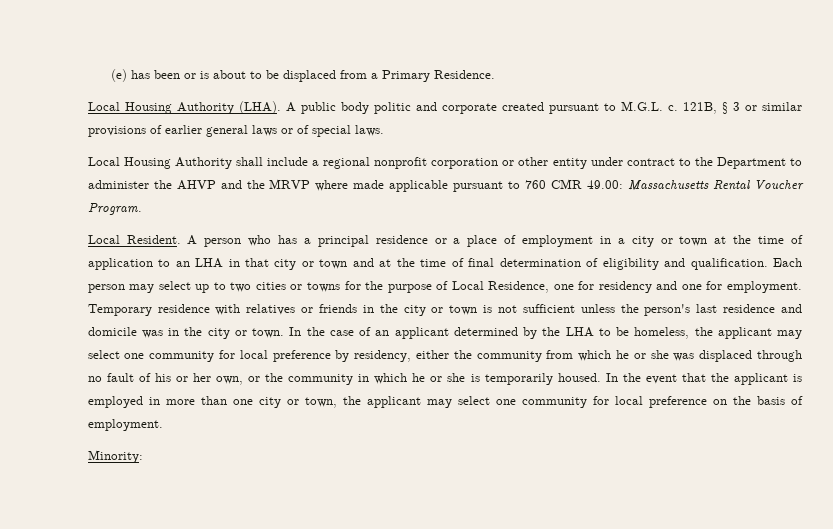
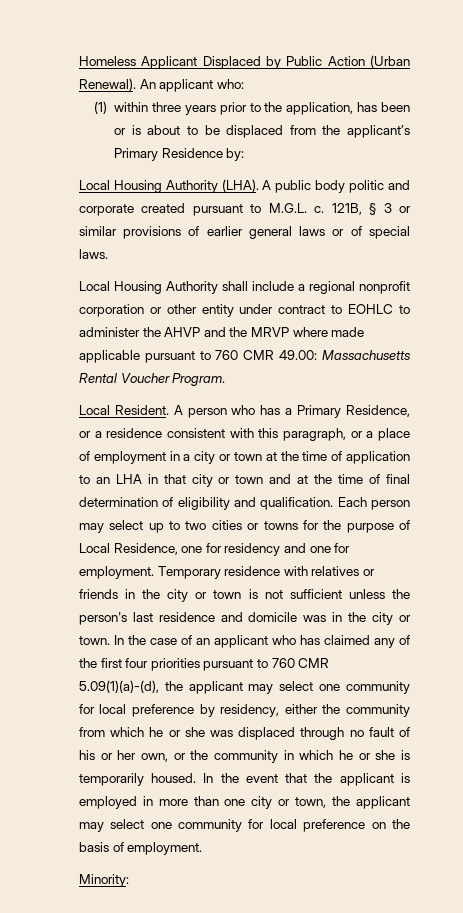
- (e) has been or is about to be displaced from a Primary Residence.
+ Homeless Applicant Displaced by Public Action (Urban Renewal). An applicant who:
+ (1) within three years prior to the application, has been or is about to be displaced from the applicant’s Primary Residence by:
- Local Housing Authority shall include a regional nonprofit corporation or other entity under contract to the Department to administer the AHVP and the MRVP where made applicable pursuant to 760 CMR 49.00: Massachusetts Rental Voucher Program.
+ Local Housing Authority shall include a regional nonprofit corporation or other entity under contract to EOHLC to administer the AHVP and the MRVP where made applicable pursuant to 760 CMR 49.00: Massachusetts Rental Voucher Program.
- A person who has a principal residence or a place of employment in a city or town at the time of application to an LHA in that city or town and at the time of final determination of eligibility and qualification.
+ A person who has a Primary Residence, or a residence consistent with this paragraph, or a place of employment in a city or town at the time of application to an LHA in that city or town and at the time of final determination of eligibility and qualification.
- In the case of an applicant determined by the LHA to be homeless, the applicant may select one community for local preference by residency, either the community from which he or she was displaced through no fault of his or her own, or the community in which he or she is temporarily housed.
+ In the case of an applicant who has claimed any of the first four priorities pursuant to 760 CMR 5.09(1)(a)-(d), the applicant may select one community for local preference by residency, either the community from which he or she was displaced through no fault of his or her own, or the community in which he or she is temporarily housed.

